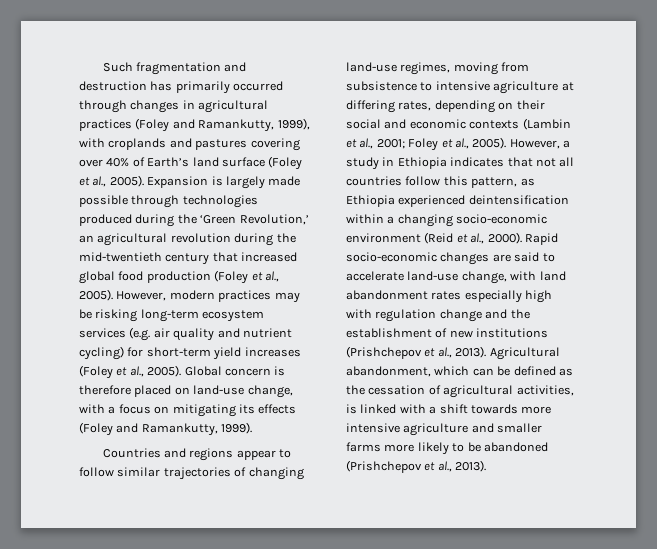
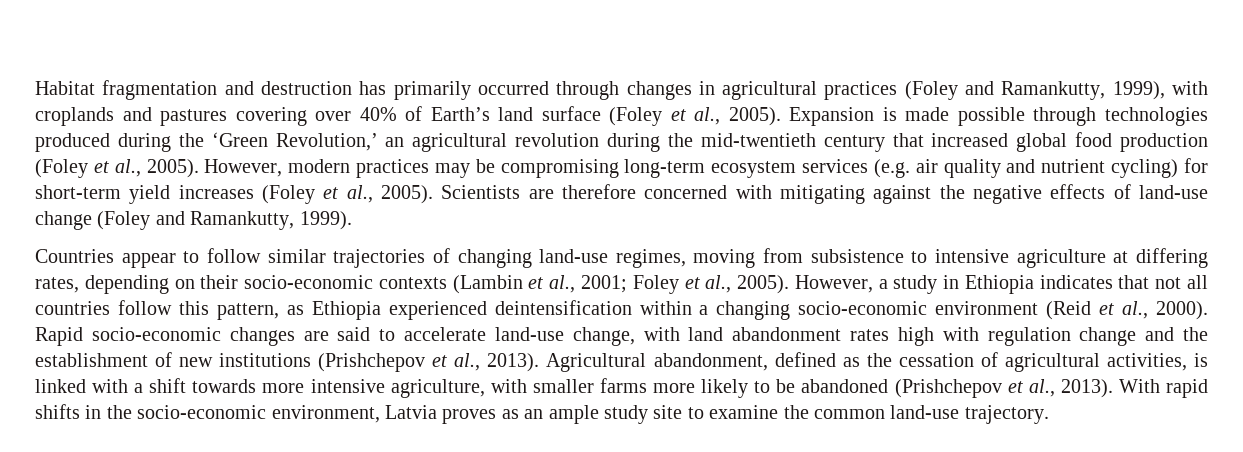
- Such fragmentation and destruction has primarily occurred through changes in agricultural practices (Foley and Ramankutty, 1999), with croplands and pastures covering over 40% of Earth’s land surface (Foley et al., 2005).
+ Habitat fragmentation and destruction has primarily occurred through changes in agricultural practices (Foley and Ramankutty, 1999), with croplands and pastures covering over 40% of Earth’s land surface (Foley et al., 2005).
- Expansion is largely made possible through technologies produced during the ‘Green Revolution,’ an agricultural revolution during the mid-twentieth century that increased global food production (Foley et al., 2005).
+ Expansion is made possible through technologies produced during the ‘Green Revolution,’ an agricultural revolution during the mid-twentieth century that increased global food production (Foley et al., 2005).
- However, modern practices may be risking long-term ecosystem services (e.g. air quality and nutrient cycling) for short-term yield increases (Foley et al., 2005).
+ However, modern practices may be compromising long-term ecosystem services (e.g. air quality and nutrient cycling) for short-term yield increases (Foley et al., 2005).
- Global concern is therefore placed on land-use change, with a focus on mitigating its effects (Foley and Ramankutty, 1999).
+ Scientists are therefore concerned with mitigating against the negative effects of land-use change (Foley and Ramankutty, 1999).
- Countries and regions appear to follow similar trajectories of changing land-use regimes, moving from subsistence to intensive agriculture at differing rates, depending on their social and economic contexts (Lambin et al., 2001; Foley et al., 2005).
+ Countries appear to follow similar trajectories of changing land-use regimes, moving from subsistence to intensive agriculture at differing rates, depending on their socio-economic contexts (Lambin et al., 2001; Foley et al., 2005).
- Rapid socio-economic changes are said to accelerate land-use change, with land abandonment rates especially high with regulation change and the establishment of new institutions (Prishchepov et al., 2013).
+ Rapid socio-economic changes are said to accelerate land-use change, with land abandonment rates high with regulation change and the establishment of new institutions (Prishchepov et al., 2013).
- Agricultural abandonment, which can be defined as the cessation of agricultural activities, is linked with a shift towards more intensive agriculture and smaller farms more likely to be abandoned (Prishchepov et al., 2013).
+ Agricultural abandonment, defined as the cessation of agricultural activities, is linked with a shift towards more intensive agriculture, with smaller farms more likely to be abandoned (Prishchepov et al., 2013).
+ With rapid shifts in the socio-economic environment, Latvia proves as an ample study site to examine the common land-use trajectory.

